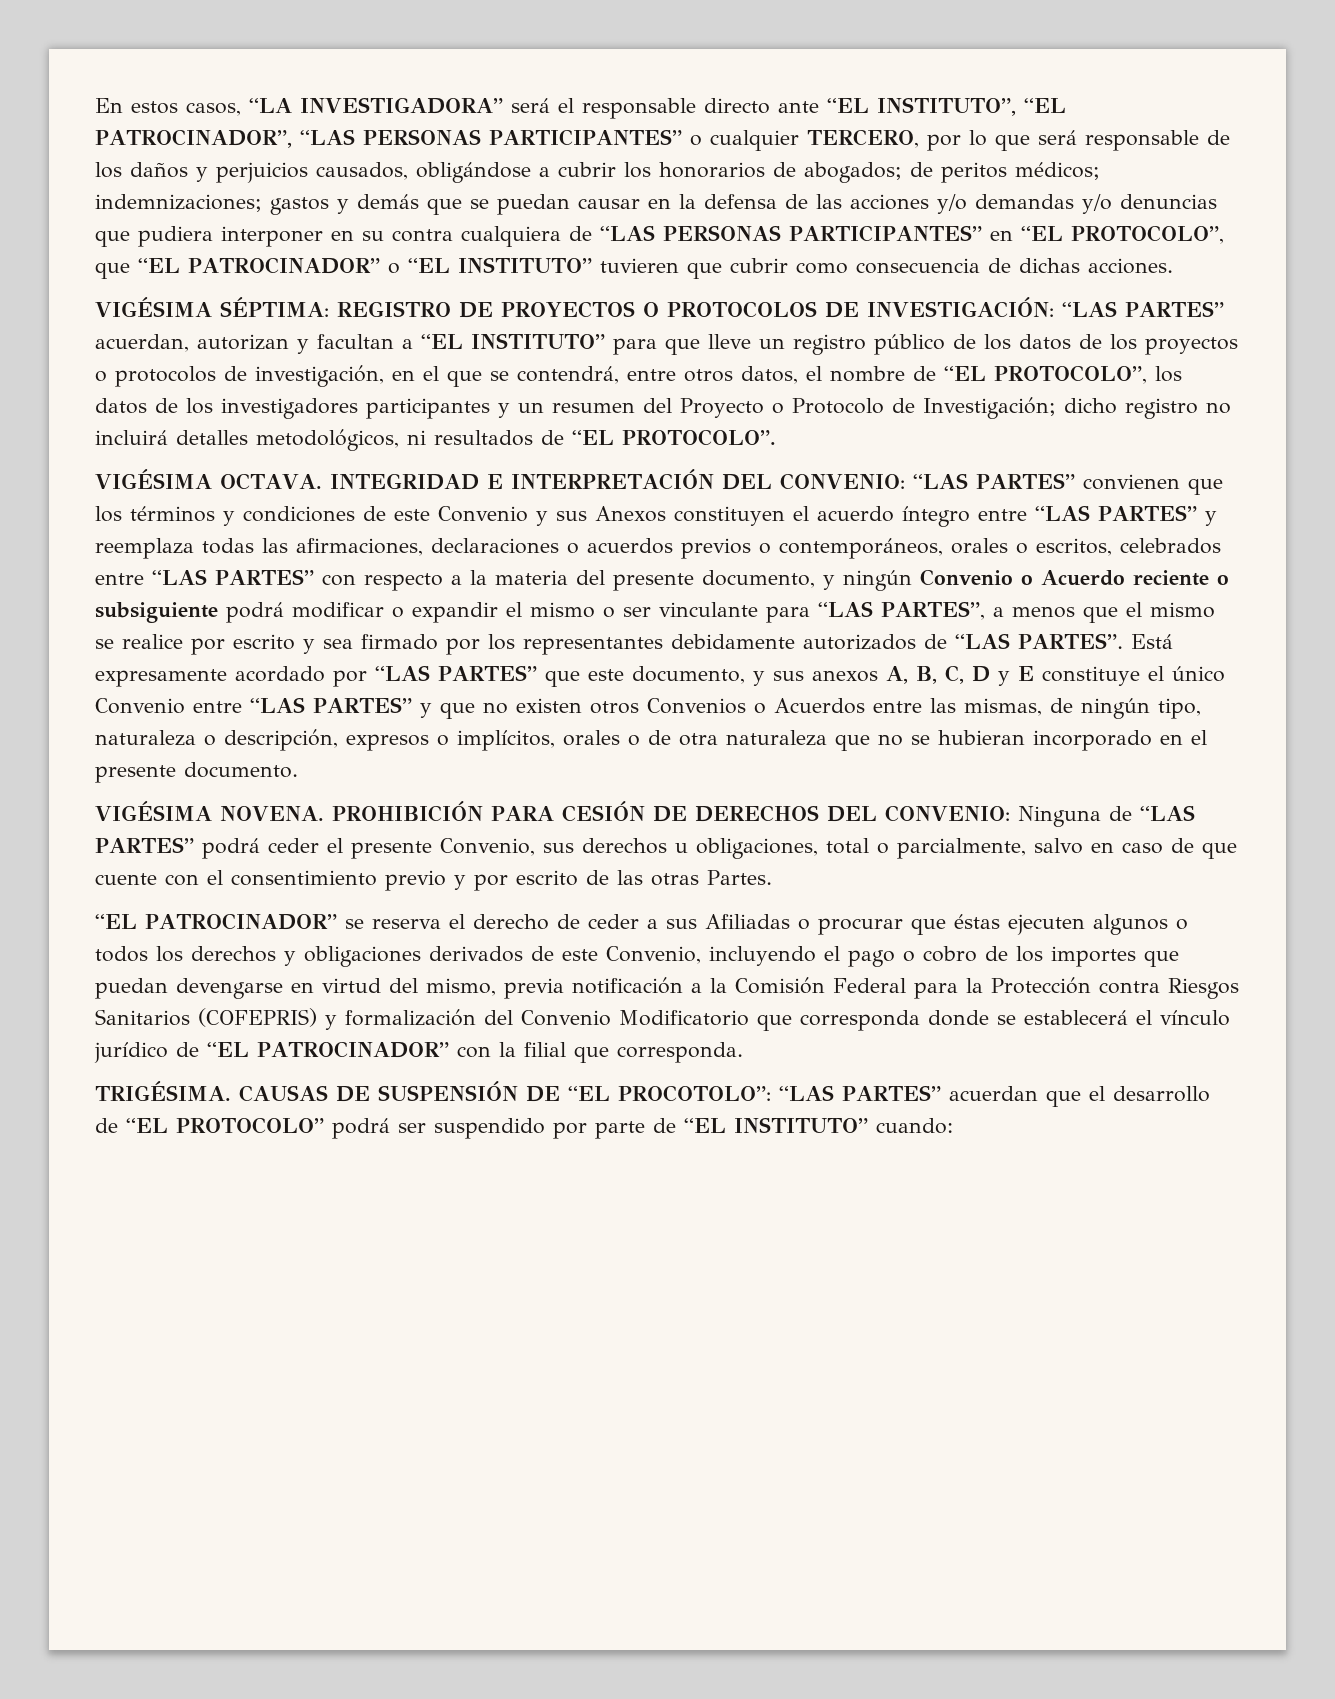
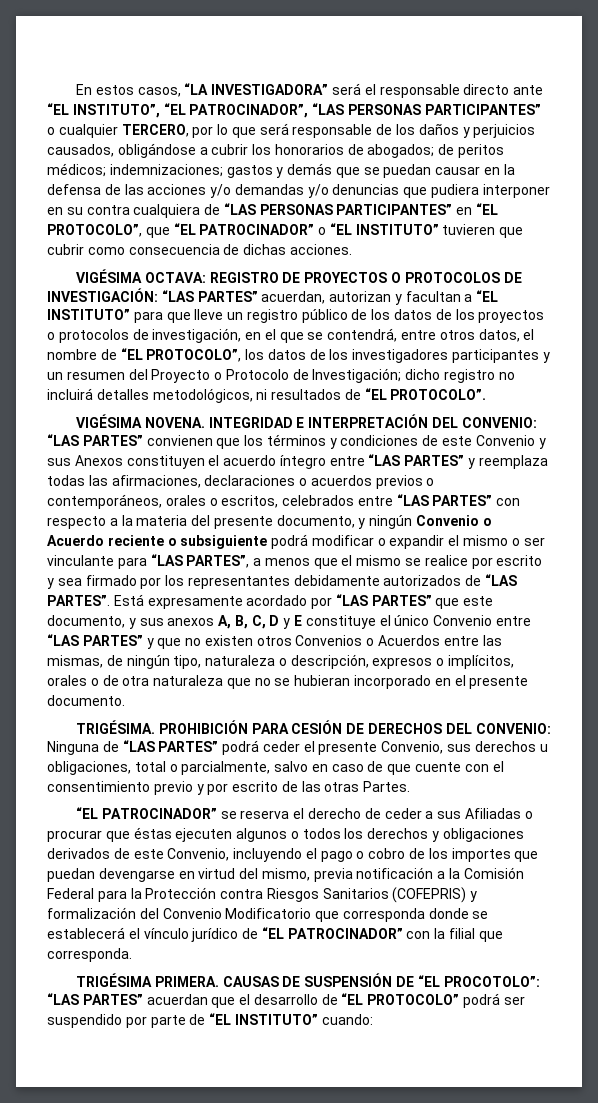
- VIGÉSIMA SÉPTIMA:
+ VIGÉSIMA OCTAVA:
- VIGÉSIMA OCTAVA.
+ VIGÉSIMA NOVENA.
- VIGÉSIMA NOVENA.
+ TRIGÉSIMA.
- TRIGÉSIMA.
+ TRIGÉSIMA PRIMERA.

